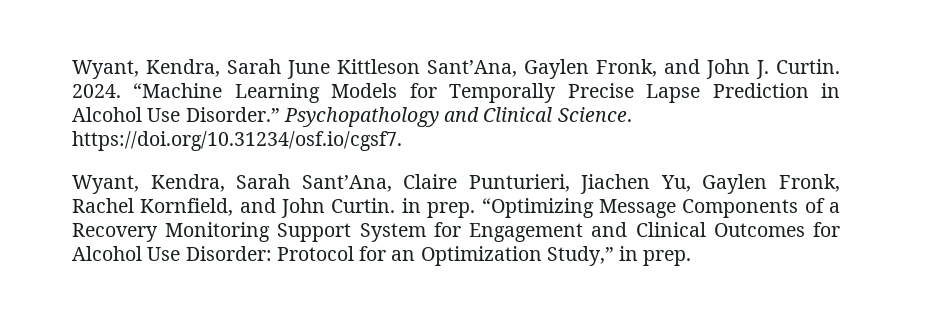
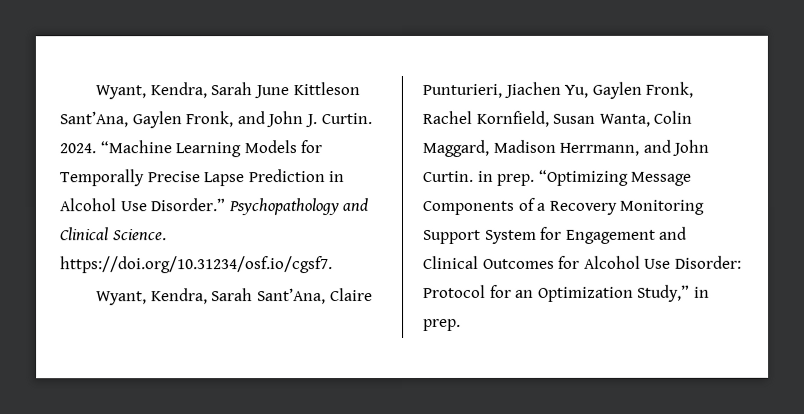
- Wyant, Kendra, Sarah Sant’Ana, Claire Punturieri, Jiachen Yu, Gaylen Fronk, Rachel Kornfield, and John Curtin. in prep.
+ Wyant, Kendra, Sarah Sant’Ana, Claire Punturieri, Jiachen Yu, Gaylen Fronk, Rachel Kornfield, Susan Wanta, Colin Maggard, Madison Herrmann, and John Curtin. in prep.

